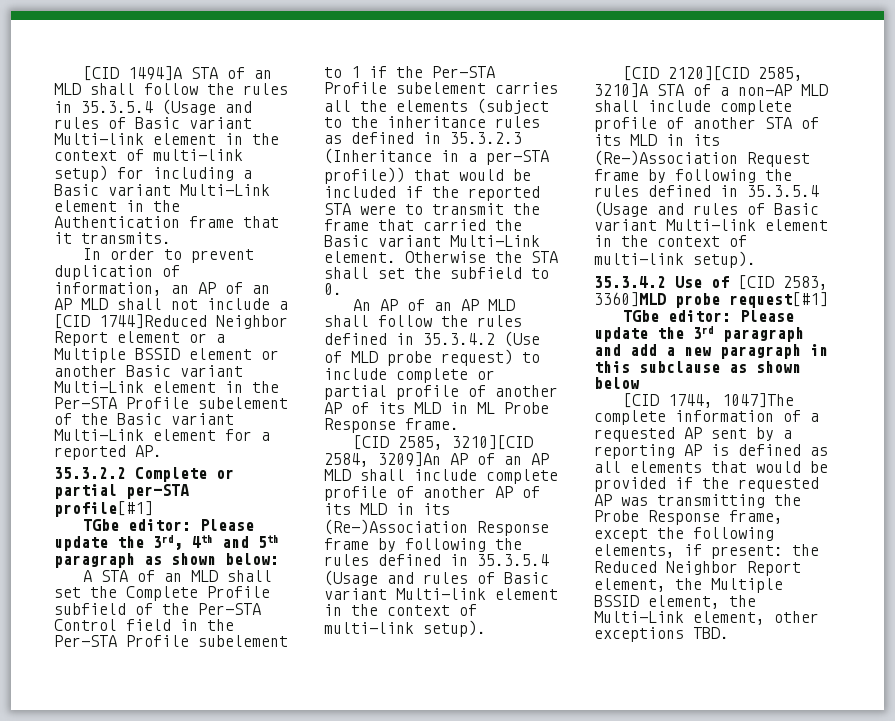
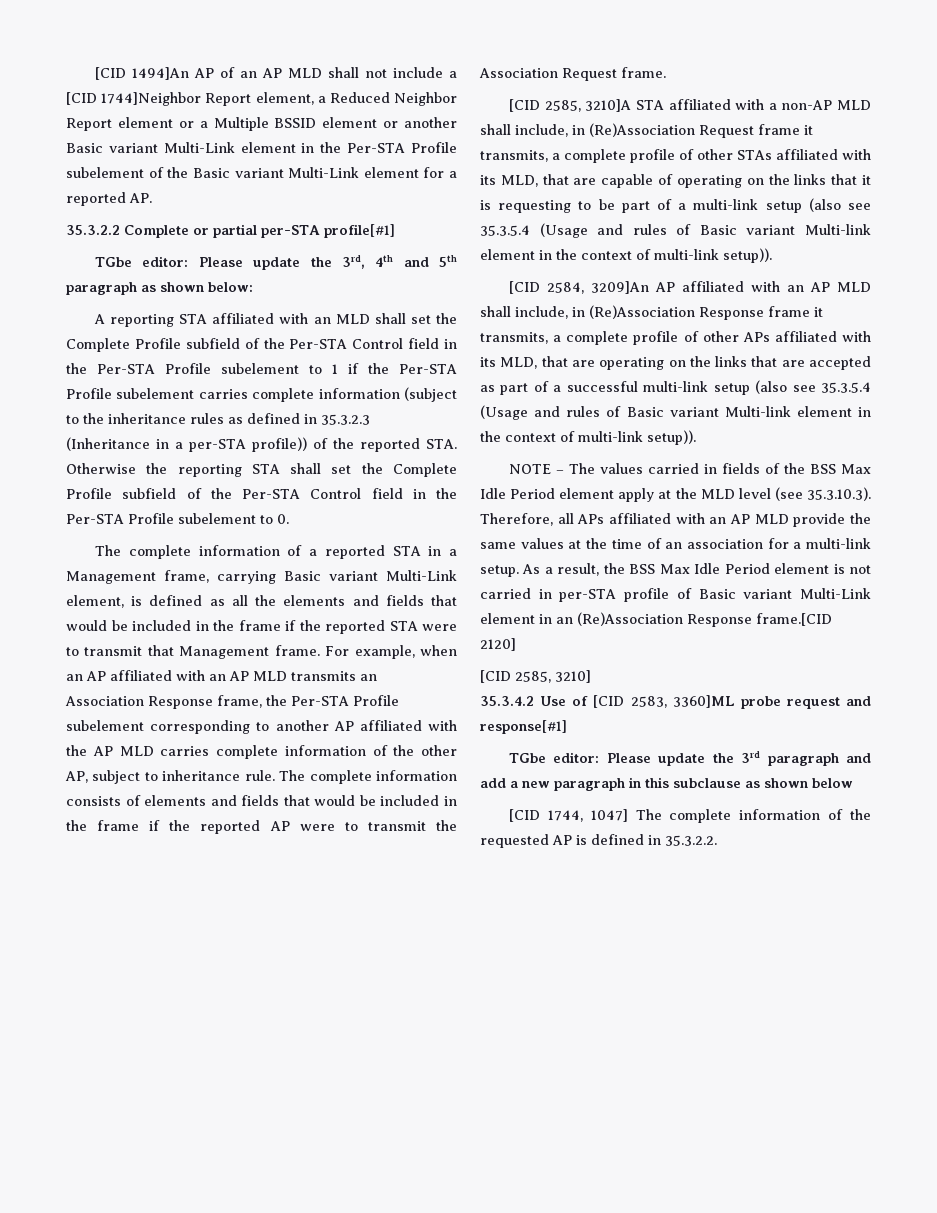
- [CID 1494]A STA of an MLD shall follow the rules in 35.3.5.4 (Usage and rules of Basic variant Multi-link element in the context of multi-link setup) for including a Basic variant Multi-Link element in the Authentication frame that it transmits.
- In order to prevent duplication of information, an AP of an AP MLD shall not include a [CID 1744]Reduced Neighbor Report element or a Multiple BSSID element or another Basic variant Multi-Link element in the Per-STA Profile subelement of the Basic variant Multi-Link element for a reported AP.
+ [CID 1494]An AP of an AP MLD shall not include a [CID 1744]Neighbor Report element, a Reduced Neighbor Report element or a Multiple BSSID element or another Basic variant Multi-Link element in the Per-STA Profile subelement of the Basic variant Multi-Link element for a reported AP.
- A STA of an MLD shall set the Complete Profile subfield of the Per-STA Control field in the Per-STA Profile subelement to 1 if the Per-STA Profile subelement carries all the elements (subject to the inheritance rules as defined in 35.3.2.3 (Inheritance in a per-STA profile)) that would be included if the reported STA were to transmit the frame that carried the Basic variant Multi-Link element. Otherwise the STA shall set the subfield to 0.
- An AP of an AP MLD shall follow the rules defined in 35.3.4.2 (Use of MLD probe request) to include complete or partial profile of another AP of its MLD in ML Probe Response frame.
- [CID 2585, 3210][CID 2584, 3209]An AP of an AP MLD shall include complete profile of another AP of its MLD in its (Re-)Association Response frame by following the rules defined in 35.3.5.4 (Usage and rules of Basic variant Multi-link element in the context of multi-link setup).
- [CID 2120][CID 2585, 3210]A STA of a non-AP MLD shall include complete profile of another STA of its MLD in its (Re-)Association Request frame by following the rules defined in 35.3.5.4 (Usage and rules of Basic variant Multi-link element in the context of multi-link setup).
+ A reporting STA affiliated with an MLD shall set the Complete Profile subfield of the Per-STA Control field in the Per-STA Profile subelement to 1 if the Per-STA Profile subelement carries complete information (subject to the inheritance rules as defined in 35.3.2.3 (Inheritance in a per-STA profile)) of the reported STA. Otherwise the reporting STA shall set the Complete Profile subfield of the Per-STA Control field in the Per-STA Profile subelement to 0.
+ The complete information of a reported STA in a Management frame, carrying Basic variant Multi-Link element, is defined as all the elements and fields that would be included in the frame if the reported STA were to transmit that Management frame. For example, when an AP affiliated with an AP MLD transmits an Association Response frame, the Per-STA Profile subelement corresponding to another AP affiliated with the AP MLD carries complete information of the other AP, subject to inheritance rule. The complete information consists of elements and fields that would be included in the frame if the reported AP were to transmit the Association Request frame.
+ [CID 2585, 3210]A STA affiliated with a non-AP MLD shall include, in (Re)Association Request frame it transmits, a complete profile of other STAs affiliated with its MLD, that are capable of operating on the links that it is requesting to be part of a multi-link setup (also see 35.3.5.4 (Usage and rules of Basic variant Multi-link element in the context of multi-link setup)).
+ [CID 2584, 3209]An AP affiliated with an AP MLD shall include, in (Re)Association Response frame it transmits, a complete profile of other APs affiliated with its MLD, that are operating on the links that are accepted as part of a successful multi-link setup (also see 35.3.5.4 (Usage and rules of Basic variant Multi-link element in the context of multi-link setup)).
+ NOTE – The values carried in fields of the BSS Max Idle Period element apply at the MLD level (see 35.3.10.3). Therefore, all APs affiliated with an AP MLD provide the same values at the time of an association for a multi-link setup. As a result, the BSS Max Idle Period element is not carried in per-STA profile of Basic variant Multi-Link element in an (Re)Association Response frame.[CID 2120]
+ [CID 2585, 3210]
- 35.3.4.2 Use of [CID 2583, 3360]MLD probe request[#1]
+ 35.3.4.2 Use of [CID 2583, 3360]ML probe request and response[#1]
- [CID 1744, 1047]The complete information of a requested AP sent by a reporting AP is defined as all elements that would be provided if the requested AP was transmitting the Probe Response frame, except the following elements, if present: the Reduced Neighbor Report element, the Multiple BSSID element, the Multi-Link element, other exceptions TBD.
+ [CID 1744, 1047] The complete information of the requested AP is defined in 35.3.2.2.

